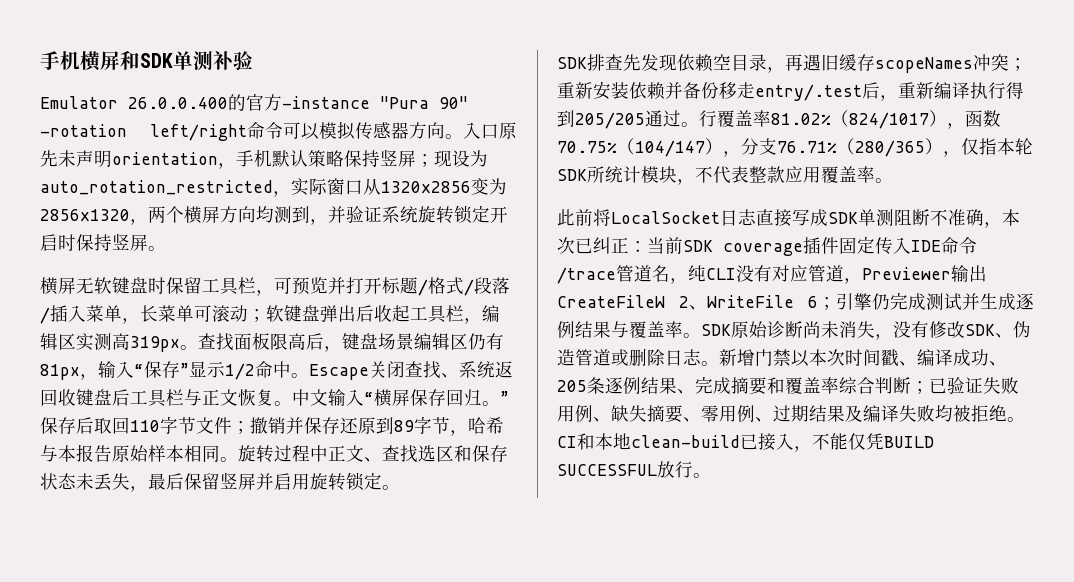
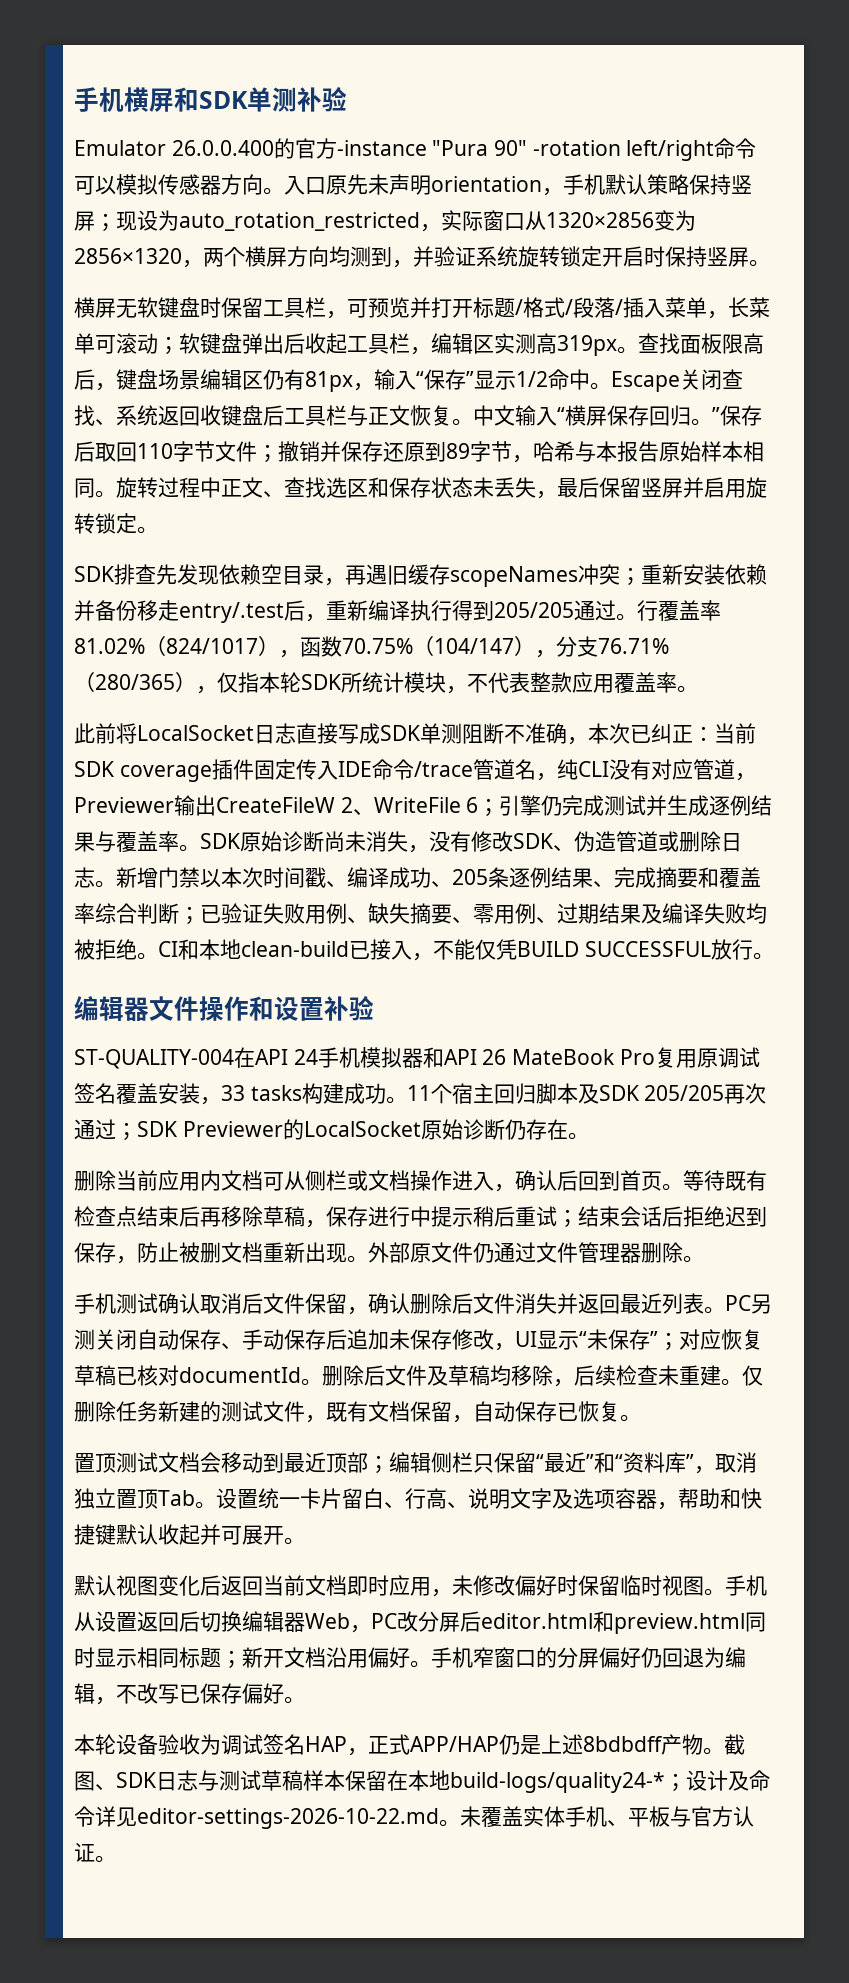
+ 编辑器文件操作和设置补验
+ ST-QUALITY-004在API 24手机模拟器和API 26 MateBook Pro复用原调试签名覆盖安装，33 tasks构建成功。11个宿主回归脚本及SDK 205/205再次通过；SDK Previewer的LocalSocket原始诊断仍存在。
+ 删除当前应用内文档可从侧栏或文档操作进入，确认后回到首页。等待既有检查点结束后再移除草稿，保存进行中提示稍后重试；结束会话后拒绝迟到保存，防止被删文档重新出现。外部原文件仍通过文件管理器删除。
+ 手机测试确认取消后文件保留，确认删除后文件消失并返回最近列表。PC另测关闭自动保存、手动保存后追加未保存修改，UI显示“未保存”；对应恢复草稿已核对documentId。删除后文件及草稿均移除，后续检查未重建。仅删除任务新建的测试文件，既有文档保留，自动保存已恢复。
+ 置顶测试文档会移动到最近顶部；编辑侧栏只保留“最近”和“资料库”，取消独立置顶Tab。设置统一卡片留白、行高、说明文字及选项容器，帮助和快捷键默认收起并可展开。
+ 默认视图变化后返回当前文档即时应用，未修改偏好时保留临时视图。手机从设置返回后切换编辑器Web，PC改分屏后editor.html和preview.html同时显示相同标题；新开文档沿用偏好。手机窄窗口的分屏偏好仍回退为编辑，不改写已保存偏好。
+ 本轮设备验收为调试签名HAP，正式APP/HAP仍是上述8bdbdff产物。截图、SDK日志与测试草稿样本保留在本地build-logs/quality24-*；设计及命令详见editor-settings-2026-10-22.md。未覆盖实体手机、平板与官方认证。

